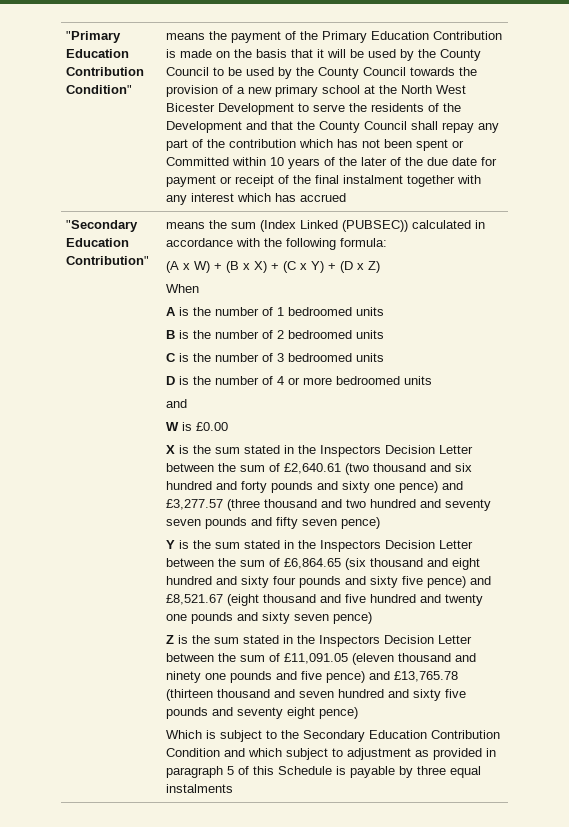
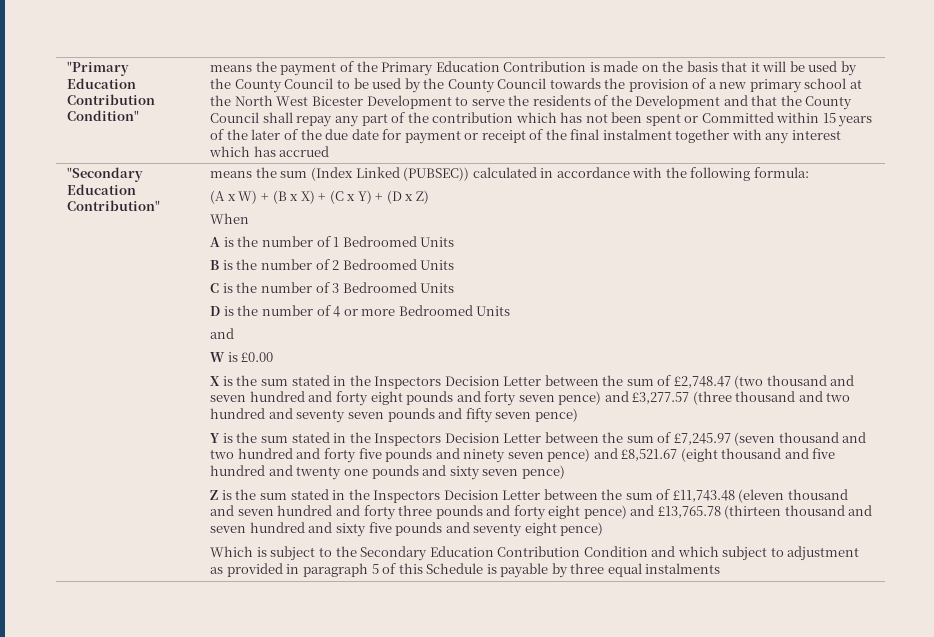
- means the payment of the Primary Education Contribution is made on the basis that it will be used by the County Council to be used by the County Council towards the provision of a new primary school at the North West Bicester Development to serve the residents of the Development and that the County Council shall repay any part of the contribution which has not been spent or Committed within 10 years of the later of the due date for payment or receipt of the final instalment together with any interest which has accrued
+ means the payment of the Primary Education Contribution is made on the basis that it will be used by the County Council to be used by the County Council towards the provision of a new primary school at the North West Bicester Development to serve the residents of the Development and that the County Council shall repay any part of the contribution which has not been spent or Committed within 15 years of the later of the due date for payment or receipt of the final instalment together with any interest which has accrued
- A is the number of 1 bedroomed units
+ A is the number of 1 Bedroomed Units
- B is the number of 2 bedroomed units
+ B is the number of 2 Bedroomed Units
- C is the number of 3 bedroomed units
+ C is the number of 3 Bedroomed Units
- D is the number of 4 or more bedroomed units
+ D is the number of 4 or more Bedroomed Units
- X is the sum stated in the Inspectors Decision Letter between the sum of £2,640.61 (two thousand and six hundred and forty pounds and sixty one pence) and £3,277.57 (three thousand and two hundred and seventy seven pounds and fifty seven pence)
+ X is the sum stated in the Inspectors Decision Letter between the sum of £2,748.47 (two thousand and seven hundred and forty eight pounds and forty seven pence) and £3,277.57 (three thousand and two hundred and seventy seven pounds and fifty seven pence)
- Y is the sum stated in the Inspectors Decision Letter between the sum of £6,864.65 (six thousand and eight hundred and sixty four pounds and sixty five pence) and £8,521.67 (eight thousand and five hundred and twenty one pounds and sixty seven pence)
+ Y is the sum stated in the Inspectors Decision Letter between the sum of £7,245.97 (seven thousand and two hundred and forty five pounds and ninety seven pence) and £8,521.67 (eight thousand and five hundred and twenty one pounds and sixty seven pence)
- Z is the sum stated in the Inspectors Decision Letter between the sum of £11,091.05 (eleven thousand and ninety one pounds and five pence) and £13,765.78 (thirteen thousand and seven hundred and sixty five pounds and seventy eight pence)
+ Z is the sum stated in the Inspectors Decision Letter between the sum of £11,743.48 (eleven thousand and seven hundred and forty three pounds and forty eight pence) and £13,765.78 (thirteen thousand and seven hundred and sixty five pounds and seventy eight pence)

